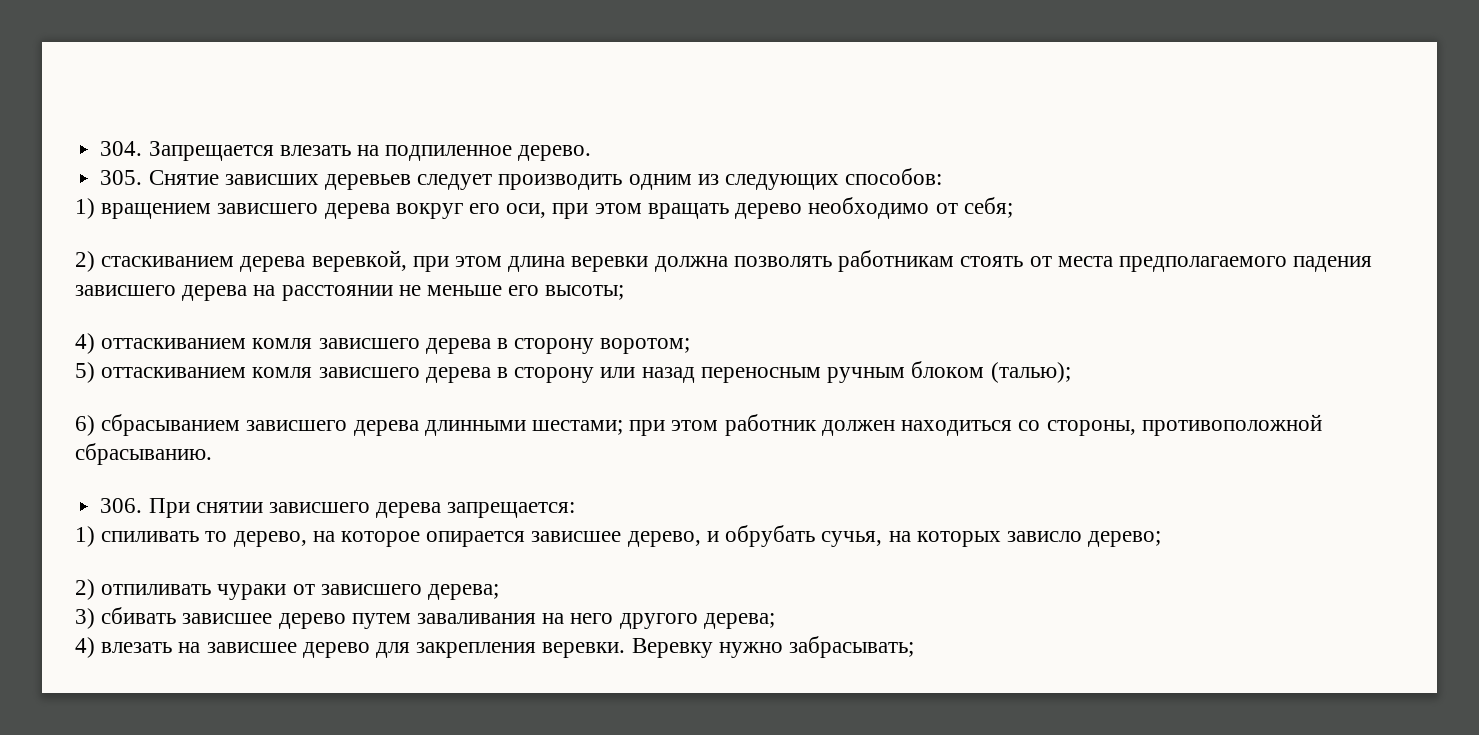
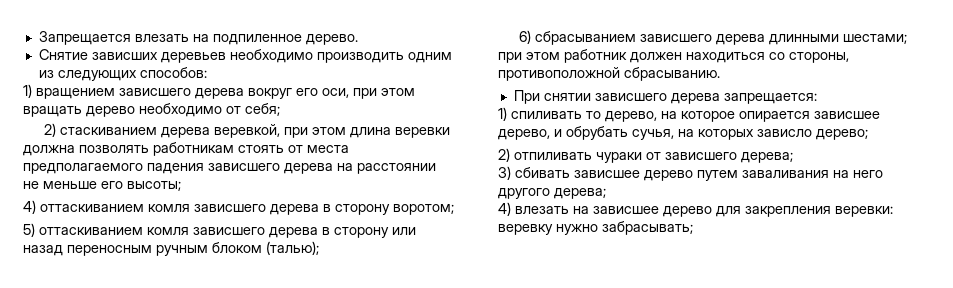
- 304. Запрещается влезать на подпиленное дерево.
+ Запрещается влезать на подпиленное дерево.
- 305. Снятие зависших деревьев следует производить одним из следующих способов:
+ Снятие зависших деревьев необходимо производить одним из следующих способов:
- 306. При снятии зависшего дерева запрещается:
+ При снятии зависшего дерева запрещается:
- 4) влезать на зависшее дерево для закрепления веревки. Веревку нужно забрасывать;
+ 4) влезать на зависшее дерево для закрепления веревки: веревку нужно забрасывать;

